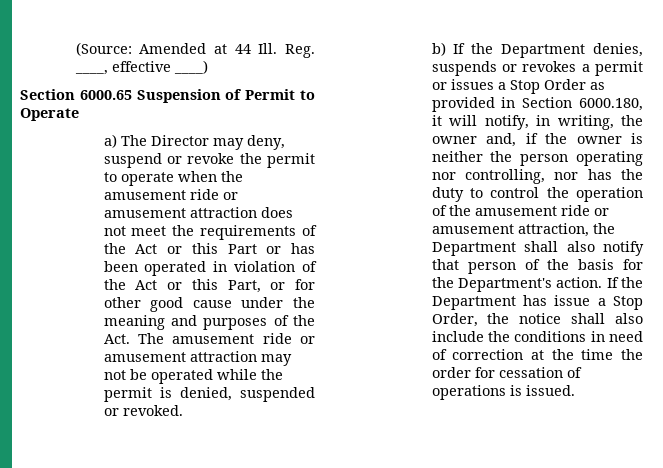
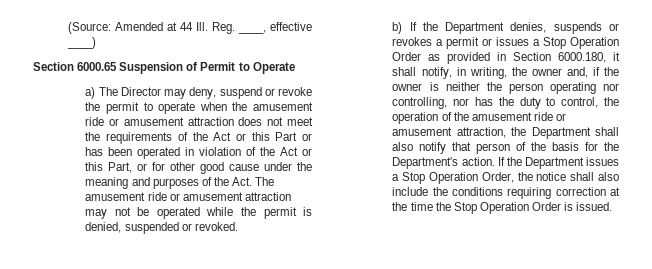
- b) If the Department denies, suspends or revokes a permit or issues a Stop Order as provided in Section 6000.180, it will notify, in writing, the owner and, if the owner is neither the person operating nor controlling, nor has the duty to control the operation of the amusement ride or amusement attraction, the Department shall also notify that person of the basis for the Department's action.
+ b) If the Department denies, suspends or revokes a permit or issues a Stop Operation Order as provided in Section 6000.180, it shall notify, in writing, the owner and, if the owner is neither the person operating nor controlling, nor has the duty to control, the operation of the amusement ride or amusement attraction, the Department shall also notify that person of the basis for the Department's action.
- If the Department has issue a Stop Order, the notice shall also include the conditions in need of correction at the time the order for cessation of operations is issued.
+ If the Department issues a Stop Operation Order, the notice shall also include the conditions requiring correction at the time the Stop Operation Order is issued.

